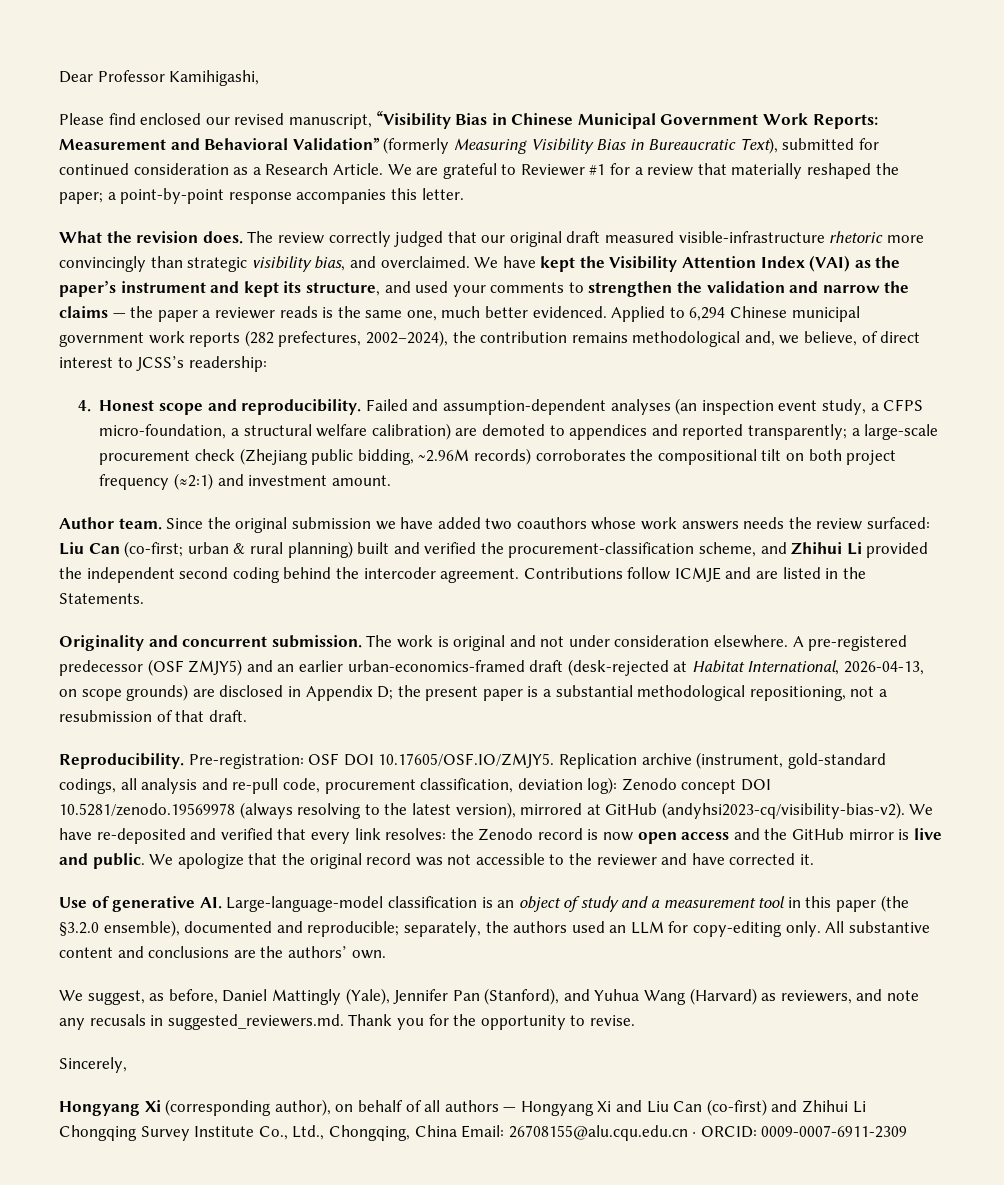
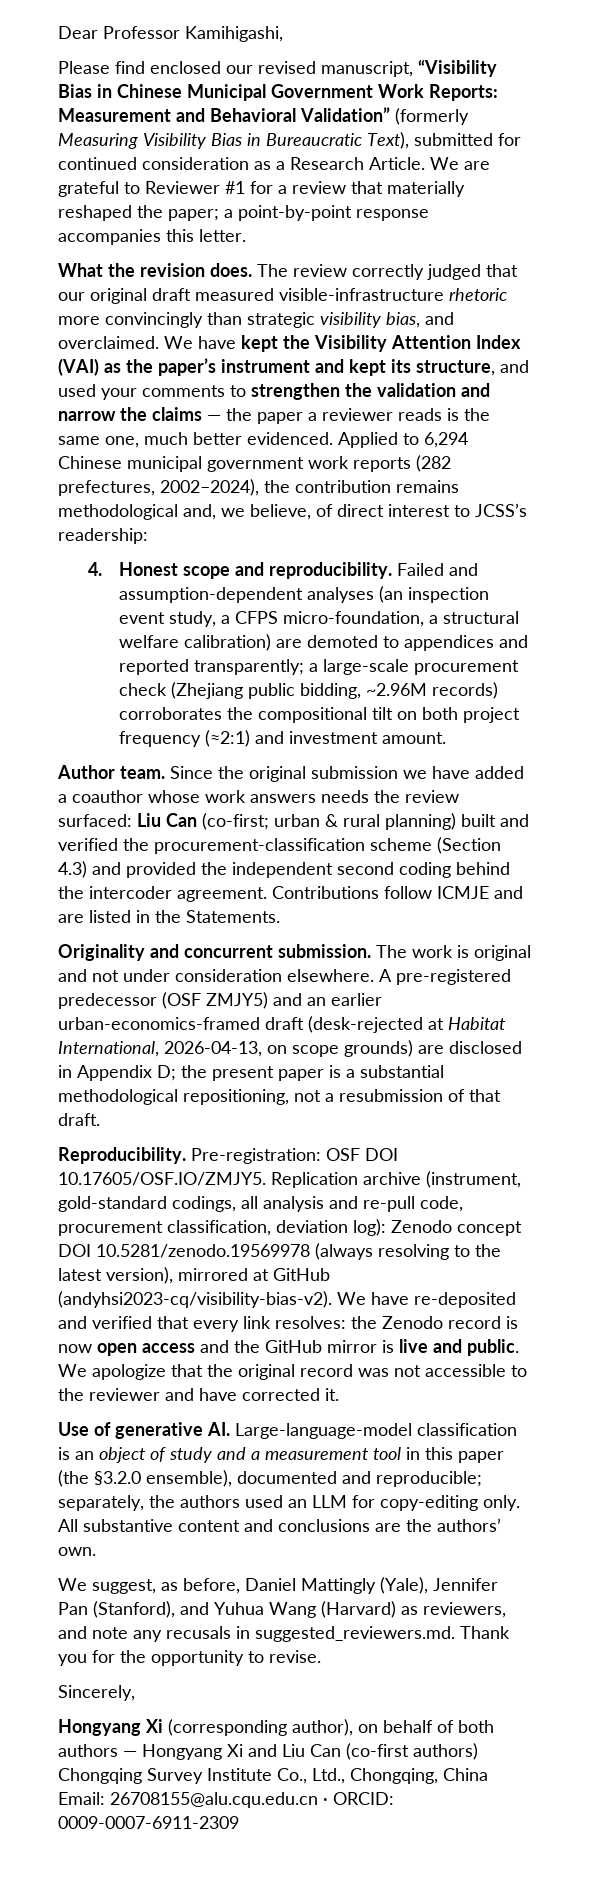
- Since the original submission we have added two coauthors whose work answers needs the review surfaced: Liu Can (co-first; urban & rural planning) built and verified the procurement-classification scheme, and Zhihui Li provided the independent second coding behind the intercoder agreement.
+ Since the original submission we have added a coauthor whose work answers needs the review surfaced: Liu Can (co-first; urban & rural planning) built and verified the procurement-classification scheme (Section 4.3) and provided the independent second coding behind the intercoder agreement.
- Hongyang Xi (corresponding author), on behalf of all authors — Hongyang Xi and Liu Can (co-first) and Zhihui Li Chongqing Survey Institute Co., Ltd., Chongqing, China Email: 26708155@alu.cqu.edu.cn · ORCID: 0009-0007-6911-2309
+ Hongyang Xi (corresponding author), on behalf of both authors — Hongyang Xi and Liu Can (co-first authors) Chongqing Survey Institute Co., Ltd., Chongqing, China Email: 26708155@alu.cqu.edu.cn · ORCID: 0009-0007-6911-2309

